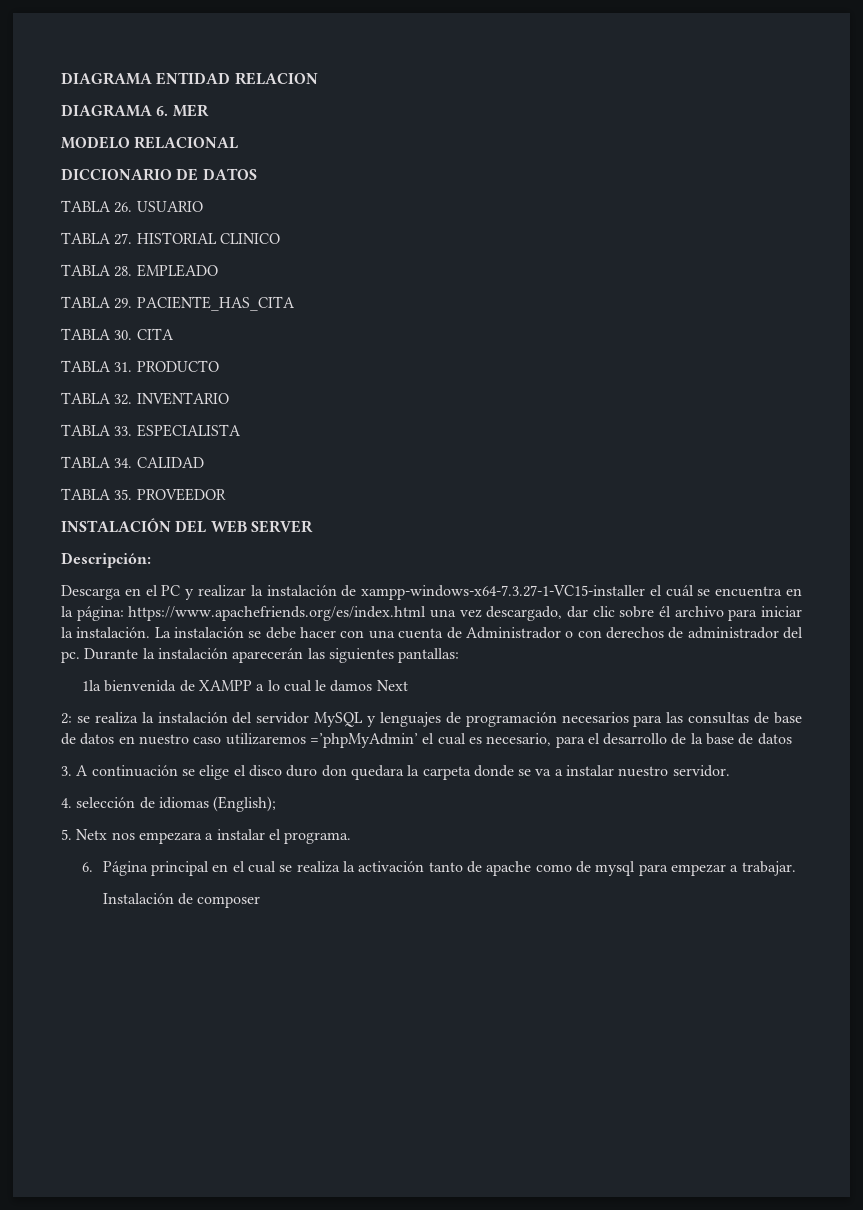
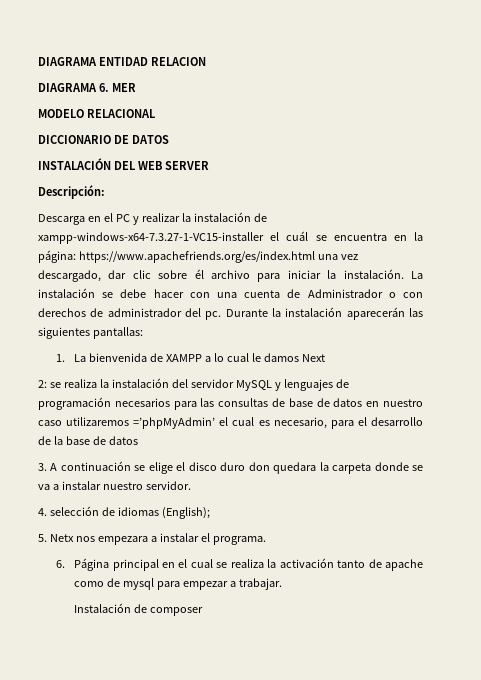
- TABLA 26. USUARIO
- TABLA 27. HISTORIAL CLINICO
- TABLA 28. EMPLEADO
- TABLA 29. PACIENTE_HAS_CITA
- TABLA 30. CITA
- TABLA 31. PRODUCTO
- TABLA 32. INVENTARIO
- TABLA 33. ESPECIALISTA
- TABLA 34. CALIDAD
- TABLA 35. PROVEEDOR
- 1la bienvenida de XAMPP a lo cual le damos Next
+ 1. La bienvenida de XAMPP a lo cual le damos Next

